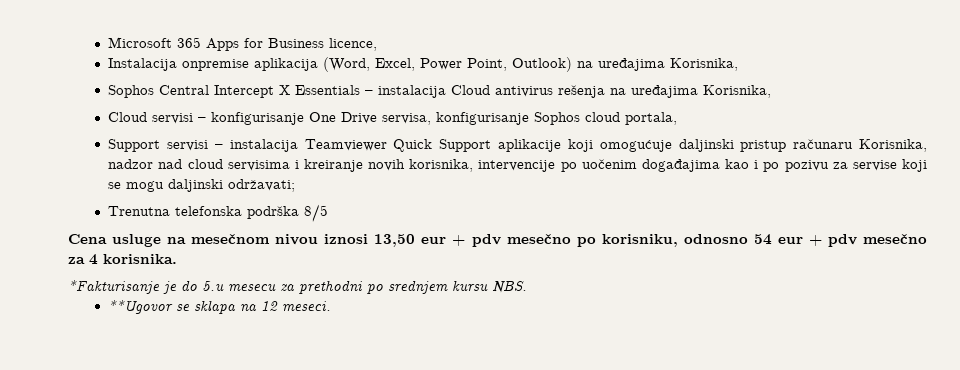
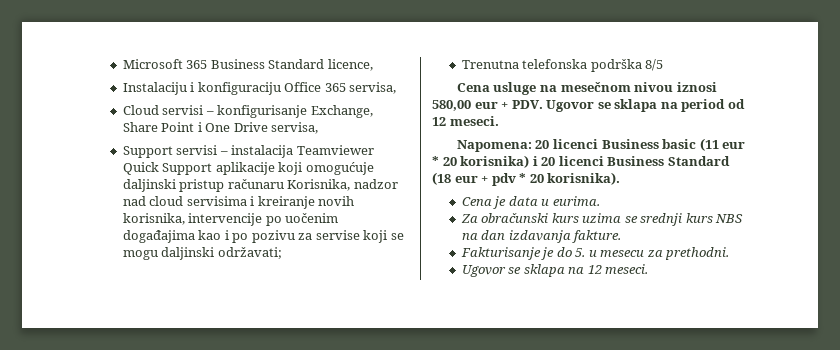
- Microsoft 365 Apps for Business licence,
- Instalacija onpremise aplikacija (Word, Excel, Power Point, Outlook) na uređajima Korisnika,
- Sophos Central Intercept X Essentials – instalacija Cloud antivirus rešenja na uređajima Korisnika,
+ Microsoft 365 Business Standard licence,
+ Instalaciju i konfiguraciju Office 365 servisa,
- Cloud servisi – konfigurisanje One Drive servisa, konfigurisanje Sophos cloud portala,
+ Cloud servisi – konfigurisanje Exchange, Share Point i One Drive servisa,
- Cena usluge na mesečnom nivou iznosi 13,50 eur + pdv mesečno po korisniku, odnosno 54 eur + pdv mesečno za 4 korisnika.
- *Fakturisanje je do 5.u mesecu za prethodni po srednjem kursu NBS.
- **Ugovor se sklapa na 12 meseci.
+ Cena usluge na mesečnom nivou iznosi 580,00 eur + PDV. Ugovor se sklapa na period od 12 meseci.
+ Napomena: 20 licenci Business basic (11 eur * 20 korisnika) i 20 licenci Business Standard (18 eur + pdv * 20 korisnika).
+ Cena je data u eurima.
+ Za obračunski kurs uzima se srednji kurs NBS na dan izdavanja fakture.
+ Fakturisanje je do 5. u mesecu za prethodni.
+ Ugovor se sklapa na 12 meseci.

